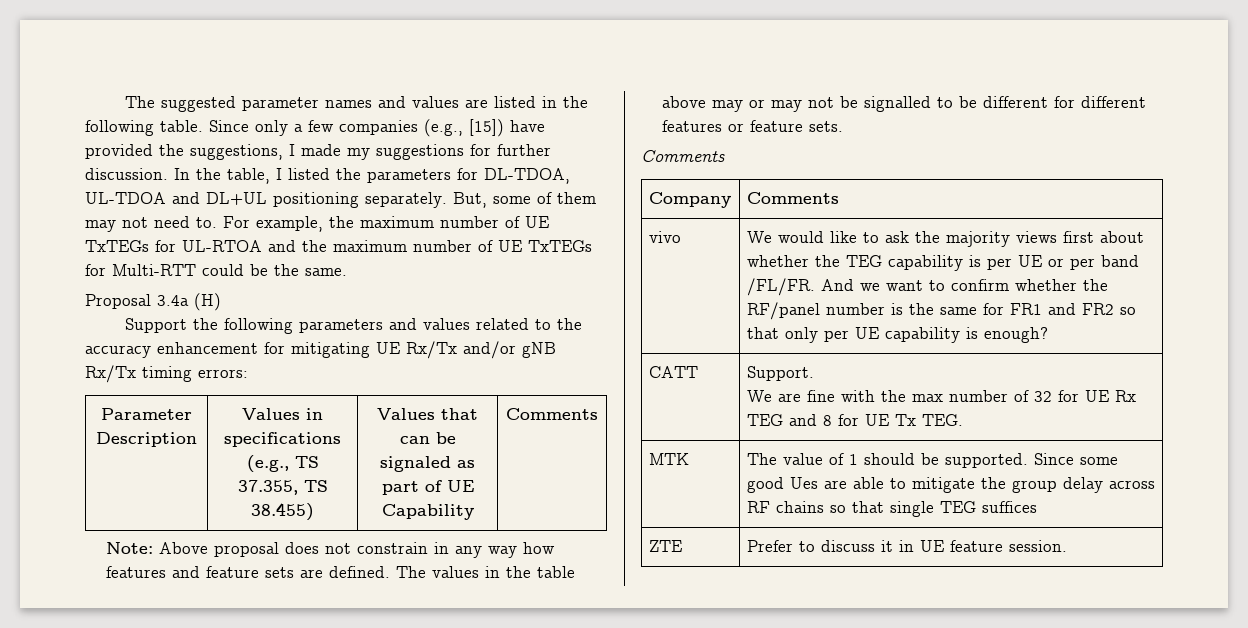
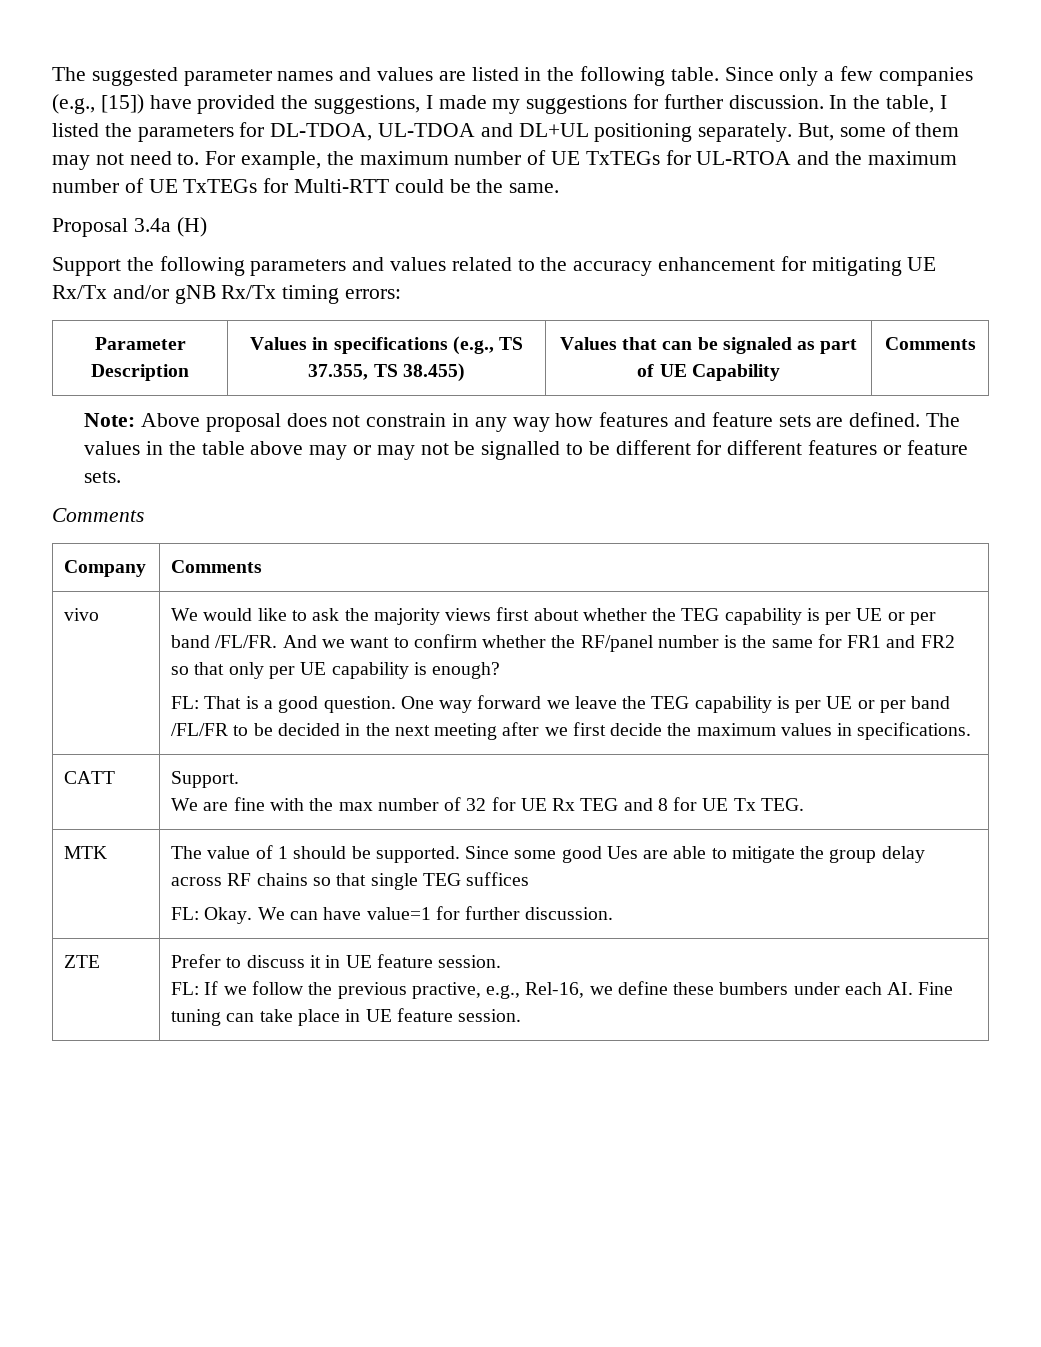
+ FL: That is a good question. One way forward we leave the TEG capability is per UE or per band /FL/FR to be decided in the next meeting after we first decide the maximum values in specifications.
  MTK | The value of 1 should be supported. Since some good Ues are able to mitigate the group delay across RF chains so that single TEG suffices
+ FL: Okay. We can have value=1 for further discussion.
  ZTE | Prefer to discuss it in UE feature session.
+ FL: If we follow the previous practive, e.g., Rel-16, we define these bumbers under each AI. Fine tuning can take place in UE feature session.

